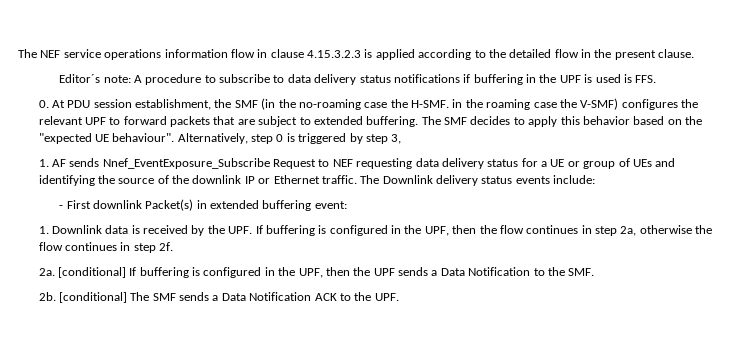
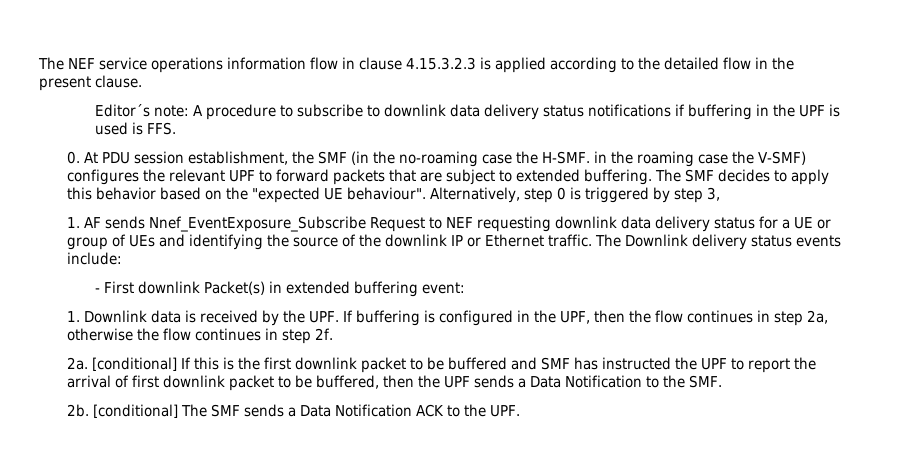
- Editor´s note: A procedure to subscribe to data delivery status notifications if buffering in the UPF is used is FFS.
+ Editor´s note: A procedure to subscribe to downlink data delivery status notifications if buffering in the UPF is used is FFS.
- 1. AF sends Nnef_EventExposure_Subscribe Request to NEF requesting data delivery status for a UE or group of UEs and identifying the source of the downlink IP or Ethernet traffic.
+ 1. AF sends Nnef_EventExposure_Subscribe Request to NEF requesting downlink data delivery status for a UE or group of UEs and identifying the source of the downlink IP or Ethernet traffic.
- [conditional] If buffering is configured in the UPF, then the UPF sends a Data Notification to the SMF.
+ [conditional] If this is the first downlink packet to be buffered and SMF has instructed the UPF to report the arrival of first downlink packet to be buffered, then the UPF sends a Data Notification to the SMF.

